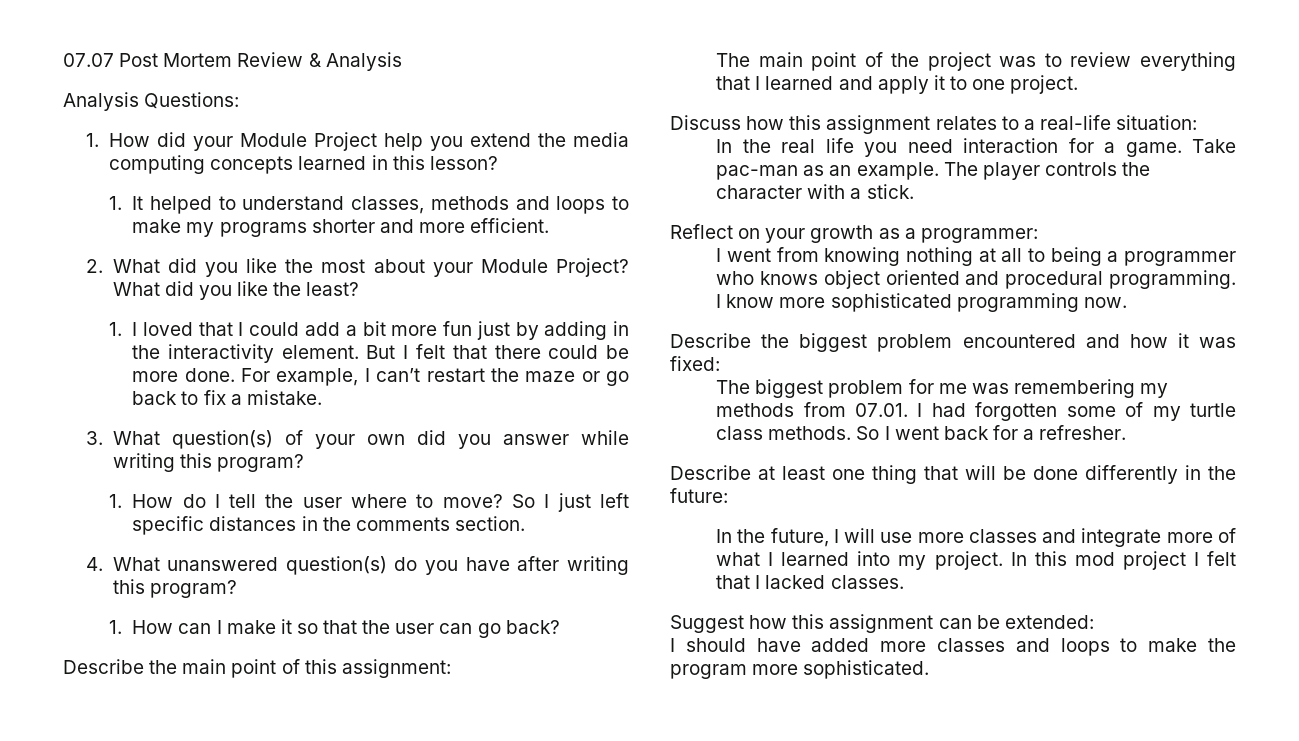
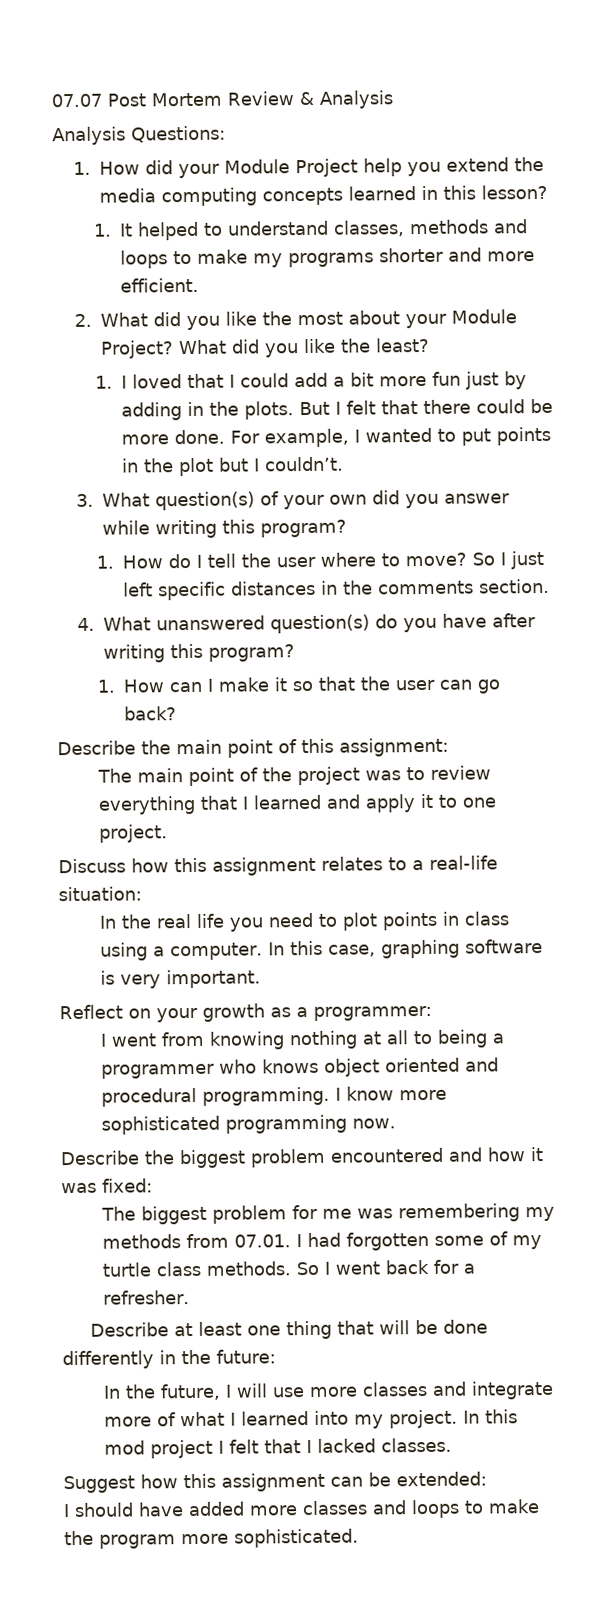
- 1. I loved that I could add a bit more fun just by adding in the interactivity element.
+ 1. I loved that I could add a bit more fun just by adding in the plots.
- For example, I can’t restart the maze or go back to fix a mistake.
+ For example, I wanted to put points in the plot but I couldn’t.
- In the real life you need interaction for a game. Take pac-man as an example. The player controls the character with a stick.
+ In the real life you need to plot points in class using a computer. In this case, graphing software is very important.

